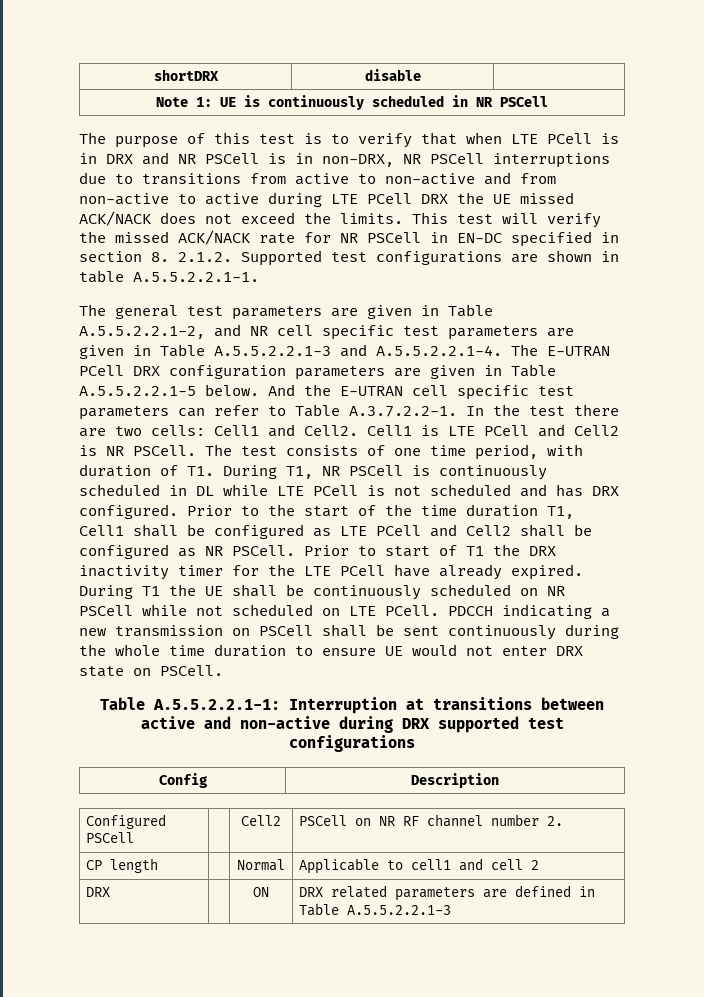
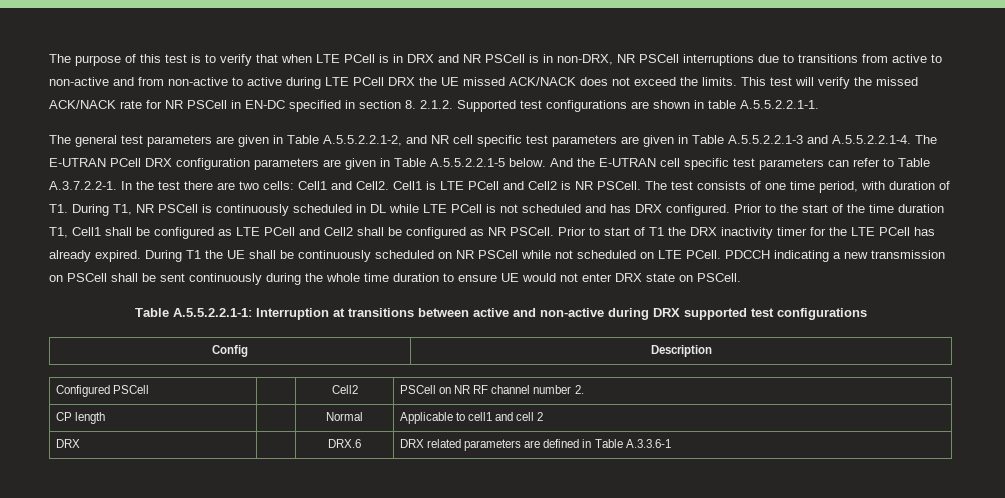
- shortDRX | disable |
- Note 1: UE is continuously scheduled in NR PSCell
- Prior to start of T1 the DRX inactivity timer for the LTE PCell have already expired.
+ Prior to start of T1 the DRX inactivity timer for the LTE PCell has already expired.
- DRX | | ON | DRX related parameters are defined in Table A.5.5.2.2.1-3
+ DRX | | DRX.6 | DRX related parameters are defined in Table A.3.3.6-1

